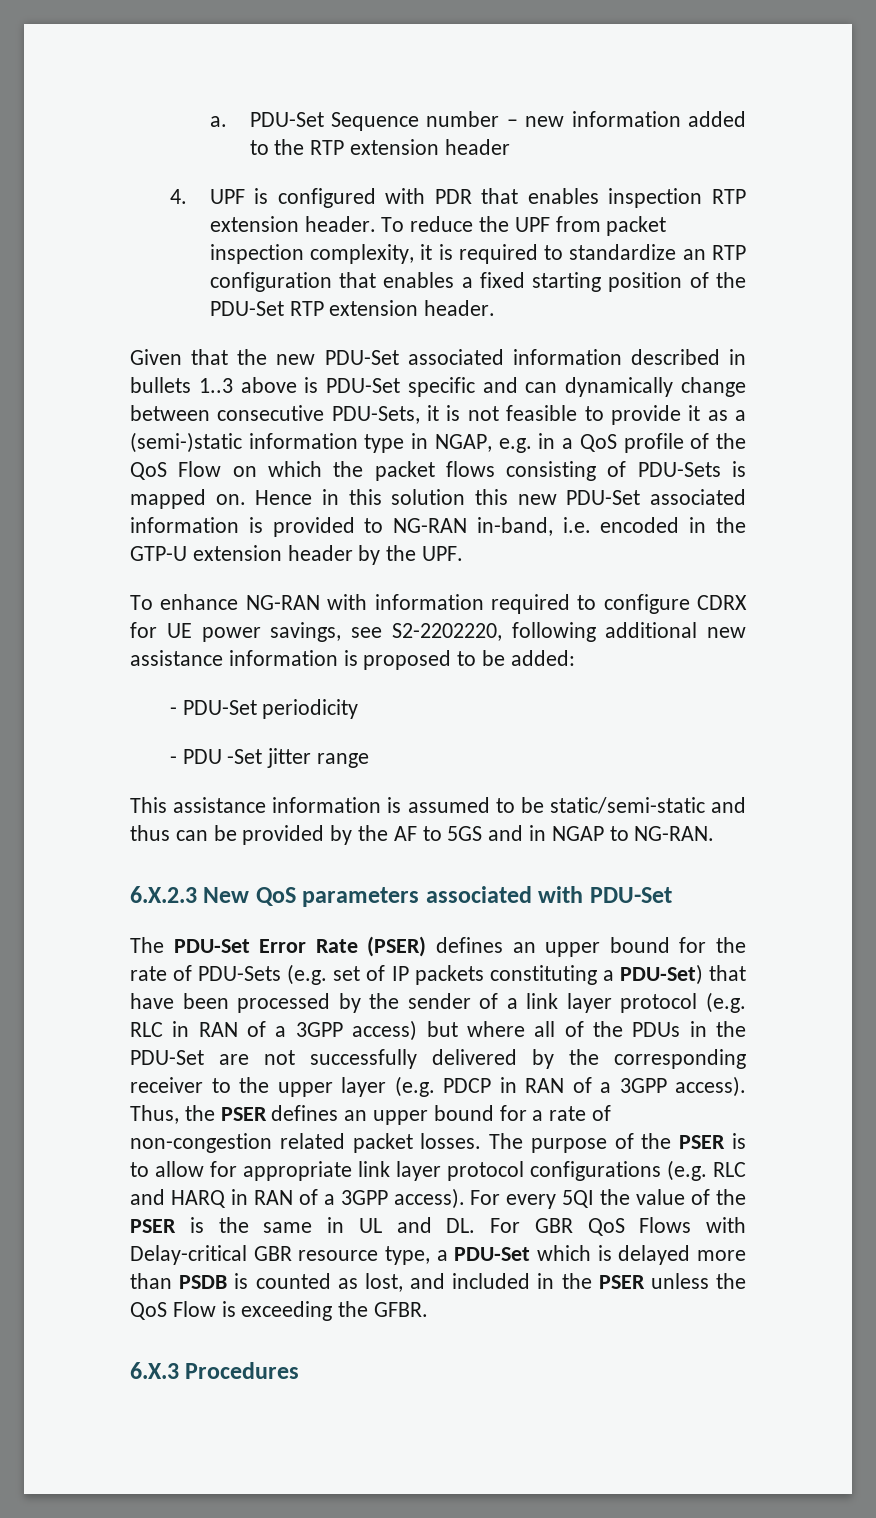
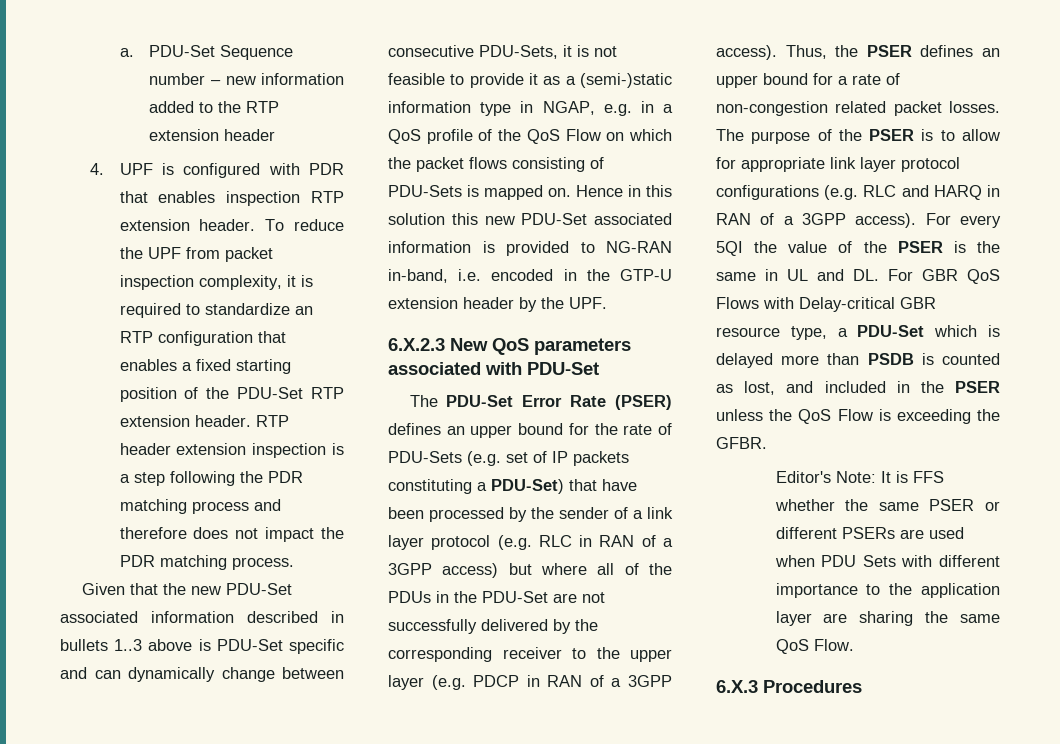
+ RTP header extension inspection is a step following the PDR matching process and therefore does not impact the PDR matching process.
- To enhance NG-RAN with information required to configure CDRX for UE power savings, see S2-2202220, following additional new assistance information is proposed to be added:
- - PDU-Set periodicity
- - PDU -Set jitter range
- This assistance information is assumed to be static/semi-static and thus can be provided by the AF to 5GS and in NGAP to NG-RAN.
+ Editor's Note: It is FFS whether the same PSER or different PSERs are used when PDU Sets with different importance to the application layer are sharing the same QoS Flow.

